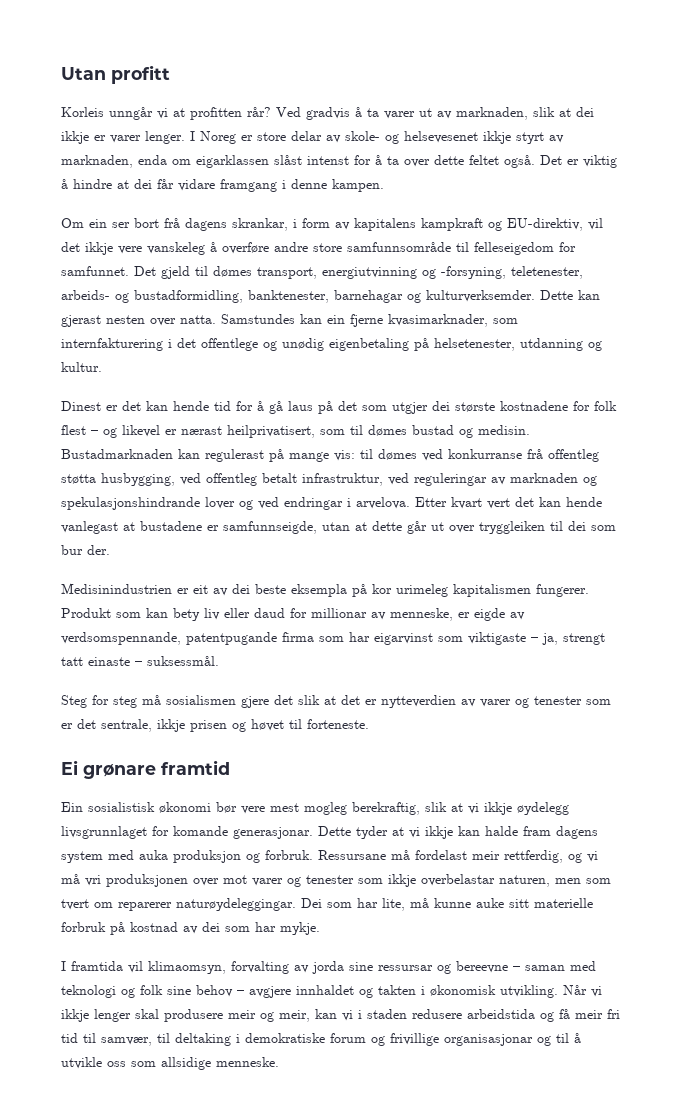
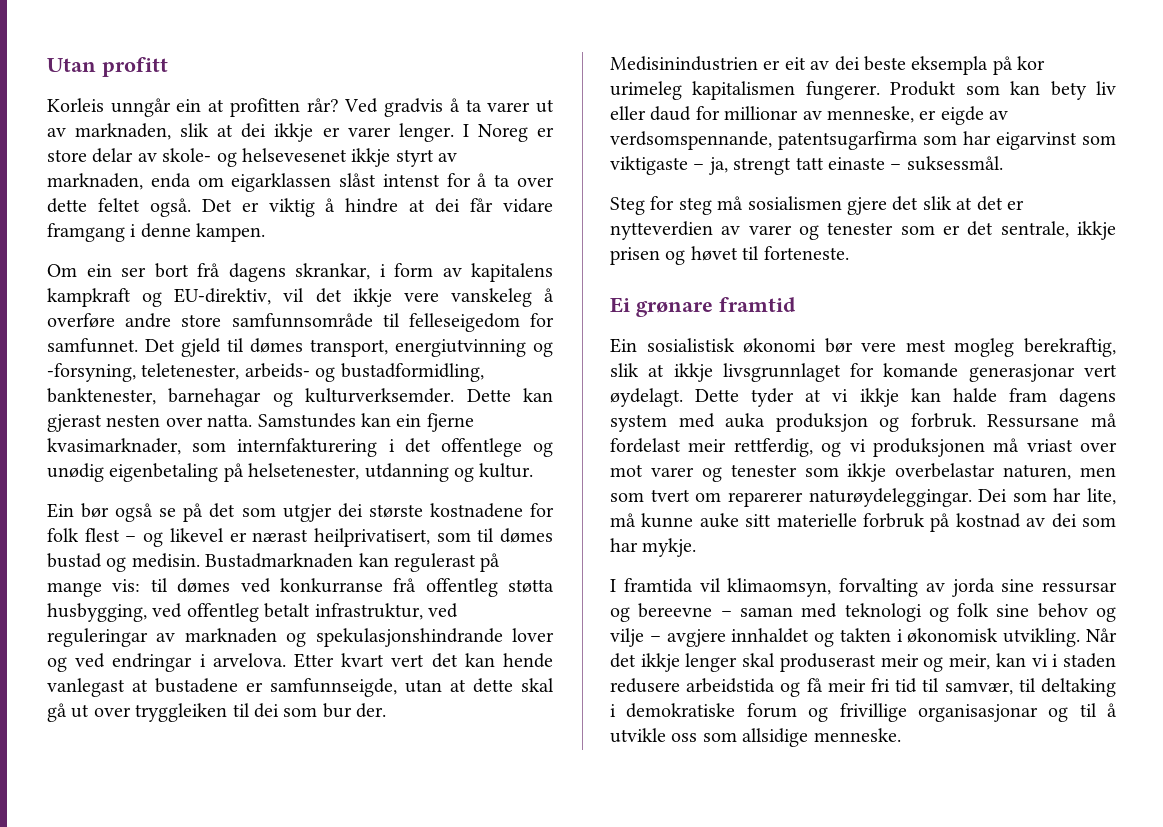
- Korleis unngår vi at profitten rår?
+ Korleis unngår ein at profitten rår?
- Dinest er det kan hende tid for å gå laus på det som utgjer dei største kostnadene for folk flest – og likevel er nærast heilprivatisert, som til dømes bustad og medisin.
+ Ein bør også se på det som utgjer dei største kostnadene for folk flest – og likevel er nærast heilprivatisert, som til dømes bustad og medisin.
- Etter kvart vert det kan hende vanlegast at bustadene er samfunnseigde, utan at dette går ut over tryggleiken til dei som bur der.
+ Etter kvart vert det kan hende vanlegast at bustadene er samfunnseigde, utan at dette skal gå ut over tryggleiken til dei som bur der.
- Produkt som kan bety liv eller daud for millionar av menneske, er eigde av verdsomspennande, patentpugande firma som har eigarvinst som viktigaste – ja, strengt tatt einaste – suksessmål.
+ Produkt som kan bety liv eller daud for millionar av menneske, er eigde av verdsomspennande, patentsugarfirma som har eigarvinst som viktigaste – ja, strengt tatt einaste – suksessmål.
- Ein sosialistisk økonomi bør vere mest mogleg berekraftig, slik at vi ikkje øydelegg livsgrunnlaget for komande generasjonar.
+ Ein sosialistisk økonomi bør vere mest mogleg berekraftig, slik at ikkje livsgrunnlaget for komande generasjonar vert øydelagt.
- Ressursane må fordelast meir rettferdig, og vi må vri produksjonen over mot varer og tenester som ikkje overbelastar naturen, men som tvert om reparerer naturøydeleggingar.
+ Ressursane må fordelast meir rettferdig, og vi produksjonen må vriast over mot varer og tenester som ikkje overbelastar naturen, men som tvert om reparerer naturøydeleggingar.
- I framtida vil klimaomsyn, forvalting av jorda sine ressursar og bereevne – saman med teknologi og folk sine behov – avgjere innhaldet og takten i økonomisk utvikling.
+ I framtida vil klimaomsyn, forvalting av jorda sine ressursar og bereevne – saman med teknologi og folk sine behov og vilje – avgjere innhaldet og takten i økonomisk utvikling.
- Når vi ikkje lenger skal produsere meir og meir, kan vi i staden redusere arbeidstida og få meir fri tid til samvær, til deltaking i demokratiske forum og frivillige organisasjonar og til å utvikle oss som allsidige menneske.
+ Når det ikkje lenger skal produserast meir og meir, kan vi i staden redusere arbeidstida og få meir fri tid til samvær, til deltaking i demokratiske forum og frivillige organisasjonar og til å utvikle oss som allsidige menneske.

